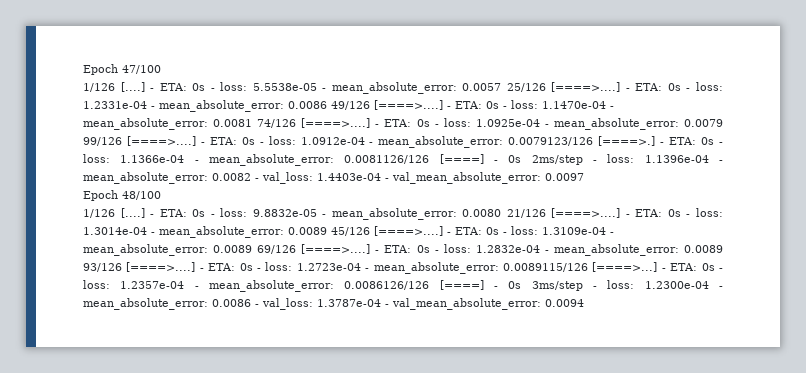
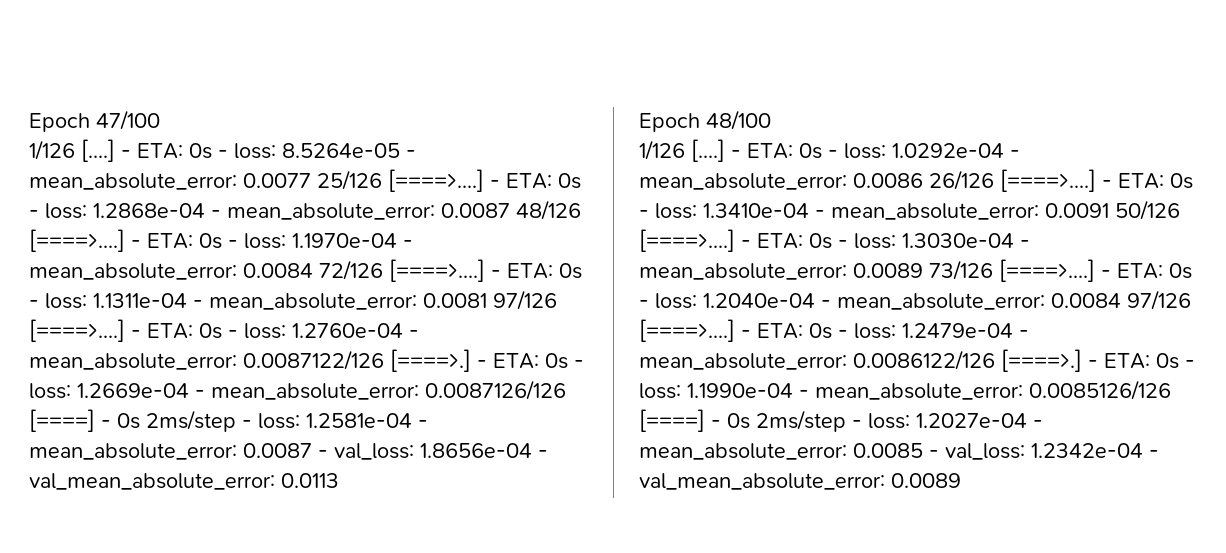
- - ETA: 0s - loss: 5.5538e-05 - mean_absolute_error: 0.0057 25/126 [====>....]
+ - ETA: 0s - loss: 8.5264e-05 - mean_absolute_error: 0.0077 25/126 [====>....]
- - ETA: 0s - loss: 1.2331e-04 - mean_absolute_error: 0.0086 49/126 [====>....] - ETA: 0s - loss: 1.1470e-04 - mean_absolute_error: 0.0081 74/126 [====>....] - ETA: 0s - loss: 1.0925e-04 - mean_absolute_error: 0.0079 99/126 [====>....] - ETA: 0s - loss: 1.0912e-04 - mean_absolute_error: 0.0079123/126 [====>.] - ETA: 0s - loss: 1.1366e-04 - mean_absolute_error: 0.0081126/126 [====] - 0s 2ms/step - loss: 1.1396e-04 - mean_absolute_error: 0.0082 - val_loss: 1.4403e-04 - val_mean_absolute_error: 0.0097
+ - ETA: 0s - loss: 1.2868e-04 - mean_absolute_error: 0.0087 48/126 [====>....] - ETA: 0s - loss: 1.1970e-04 - mean_absolute_error: 0.0084 72/126 [====>....] - ETA: 0s - loss: 1.1311e-04 - mean_absolute_error: 0.0081 97/126 [====>....] - ETA: 0s - loss: 1.2760e-04 - mean_absolute_error: 0.0087122/126 [====>.] - ETA: 0s - loss: 1.2669e-04 - mean_absolute_error: 0.0087126/126 [====] - 0s 2ms/step - loss: 1.2581e-04 - mean_absolute_error: 0.0087 - val_loss: 1.8656e-04 - val_mean_absolute_error: 0.0113
- - ETA: 0s - loss: 9.8832e-05 - mean_absolute_error: 0.0080 21/126 [====>....] - ETA: 0s - loss: 1.3014e-04 - mean_absolute_error: 0.0089 45/126 [====>....] - ETA: 0s - loss: 1.3109e-04 - mean_absolute_error: 0.0089 69/126 [====>....] - ETA: 0s - loss: 1.2832e-04 - mean_absolute_error: 0.0089 93/126 [====>....] - ETA: 0s - loss: 1.2723e-04 - mean_absolute_error: 0.0089115/126 [====>...] - ETA: 0s - loss: 1.2357e-04 - mean_absolute_error: 0.0086126/126 [====] - 0s 3ms/step - loss: 1.2300e-04 - mean_absolute_error: 0.0086 - val_loss: 1.3787e-04 - val_mean_absolute_error: 0.0094
+ - ETA: 0s - loss: 1.0292e-04 - mean_absolute_error: 0.0086 26/126 [====>....] - ETA: 0s - loss: 1.3410e-04 - mean_absolute_error: 0.0091 50/126 [====>....] - ETA: 0s - loss: 1.3030e-04 - mean_absolute_error: 0.0089 73/126 [====>....] - ETA: 0s - loss: 1.2040e-04 - mean_absolute_error: 0.0084 97/126 [====>....] - ETA: 0s - loss: 1.2479e-04 - mean_absolute_error: 0.0086122/126 [====>.] - ETA: 0s - loss: 1.1990e-04 - mean_absolute_error: 0.0085126/126 [====] - 0s 2ms/step - loss: 1.2027e-04 - mean_absolute_error: 0.0085 - val_loss: 1.2342e-04 - val_mean_absolute_error: 0.0089

